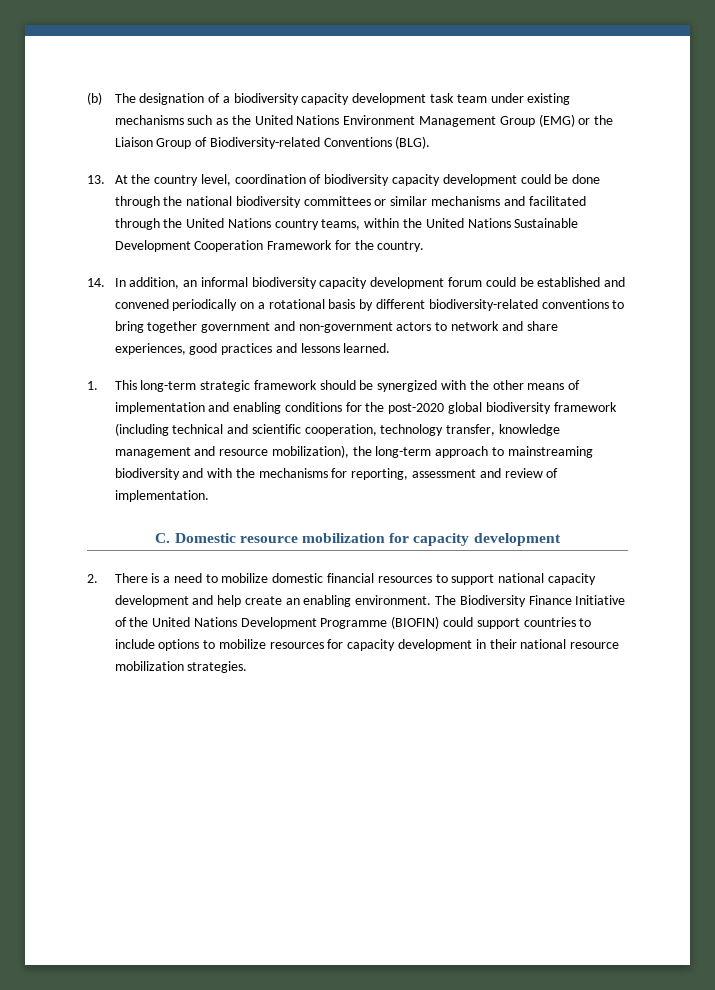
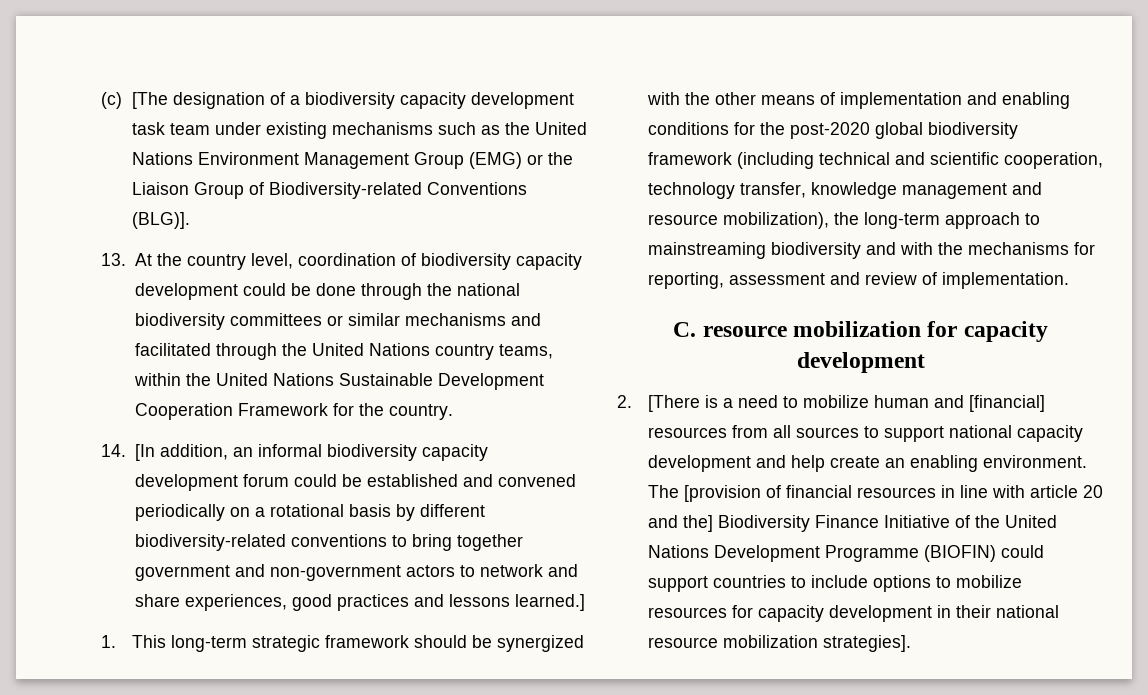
- (b) The designation of a biodiversity capacity development task team under existing mechanisms such as the United Nations Environment Management Group (EMG) or the Liaison Group of Biodiversity-related Conventions (BLG).
+ (c) [The designation of a biodiversity capacity development task team under existing mechanisms such as the United Nations Environment Management Group (EMG) or the Liaison Group of Biodiversity-related Conventions (BLG)].
- 14. In addition, an informal biodiversity capacity development forum could be established and convened periodically on a rotational basis by different biodiversity-related conventions to bring together government and non-government actors to network and share experiences, good practices and lessons learned.
+ 14. [In addition, an informal biodiversity capacity development forum could be established and convened periodically on a rotational basis by different biodiversity-related conventions to bring together government and non-government actors to network and share experiences, good practices and lessons learned.]
- C. Domestic resource mobilization for capacity development
+ C. resource mobilization for capacity development
- 2. There is a need to mobilize domestic financial resources to support national capacity development and help create an enabling environment.
+ 2. [There is a need to mobilize human and [financial] resources from all sources to support national capacity development and help create an enabling environment.
- The Biodiversity Finance Initiative of the United Nations Development Programme (BIOFIN) could support countries to include options to mobilize resources for capacity development in their national resource mobilization strategies.
+ The [provision of financial resources in line with article 20 and the] Biodiversity Finance Initiative of the United Nations Development Programme (BIOFIN) could support countries to include options to mobilize resources for capacity development in their national resource mobilization strategies].

